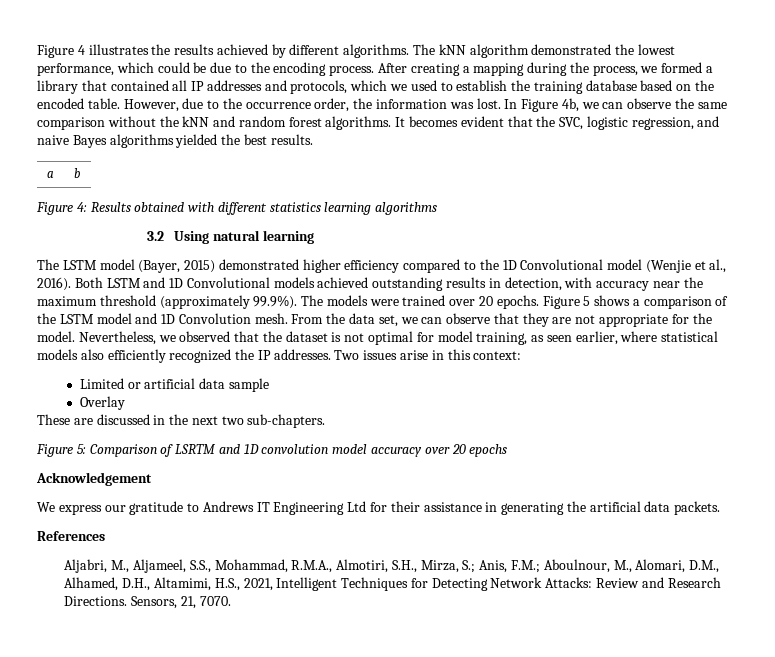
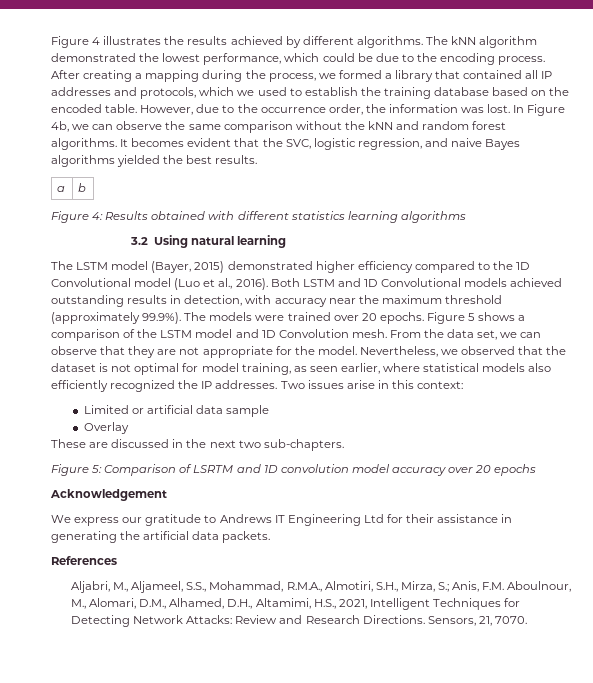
- The LSTM model (Bayer, 2015) demonstrated higher efficiency compared to the 1D Convolutional model (Wenjie et al., 2016).
+ The LSTM model (Bayer, 2015) demonstrated higher efficiency compared to the 1D Convolutional model (Luo et al., 2016).
- Aljabri, M., Aljameel, S.S., Mohammad, R.M.A., Almotiri, S.H., Mirza, S.; Anis, F.M.; Aboulnour, M., Alomari, D.M., Alhamed, D.H., Altamimi, H.S., 2021, Intelligent Techniques for Detecting Network Attacks: Review and Research Directions.
+ Aljabri, M., Aljameel, S.S., Mohammad, R.M.A., Almotiri, S.H., Mirza, S.; Anis, F.M. Aboulnour, M., Alomari, D.M., Alhamed, D.H., Altamimi, H.S., 2021, Intelligent Techniques for Detecting Network Attacks: Review and Research Directions.

